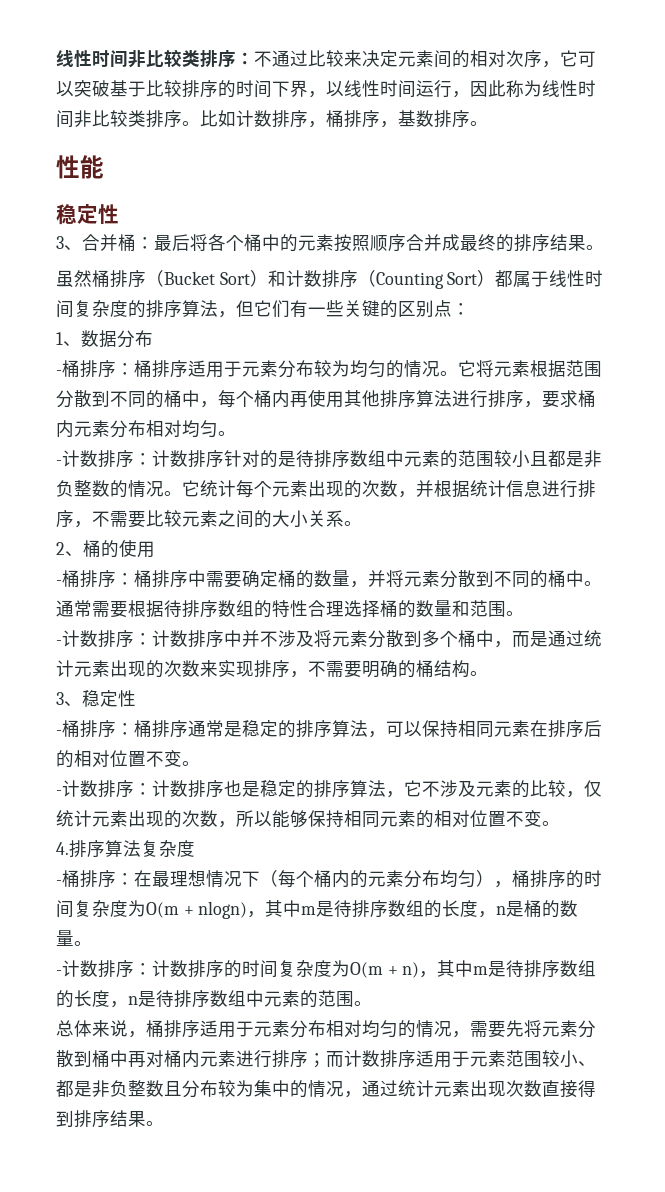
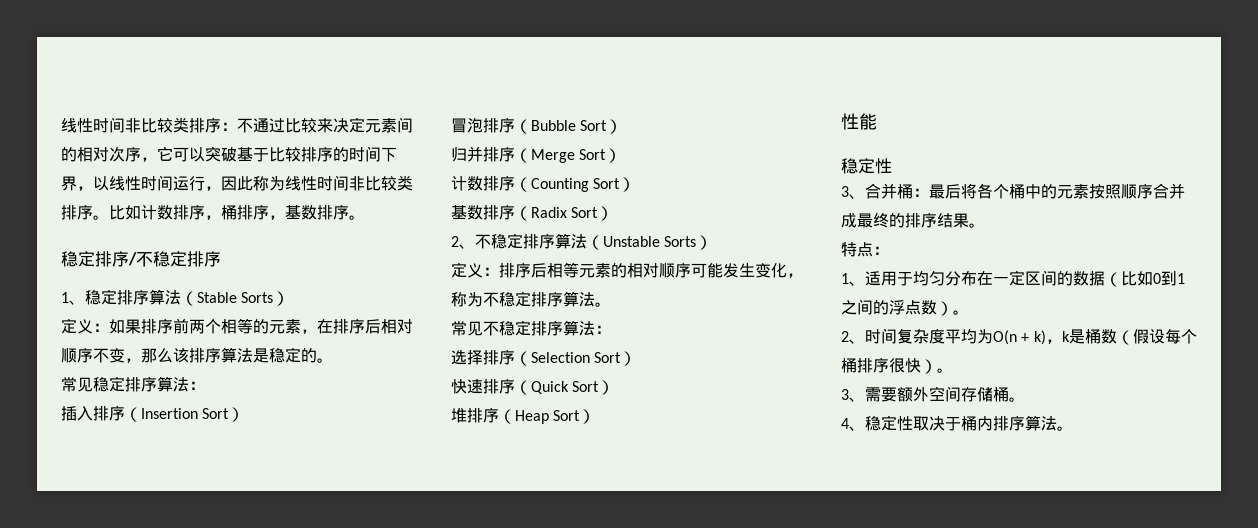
+ 稳定排序/不稳定排序
+ 1、稳定排序算法（Stable Sorts）
+ 定义：如果排序前两个相等的元素，在排序后相对顺序不变，那么该排序算法是稳定的。
+ 常见稳定排序算法：
+ 插入排序（Insertion Sort）
+ 冒泡排序（Bubble Sort）
+ 归并排序（Merge Sort）
+ 计数排序（Counting Sort）
+ 基数排序（Radix Sort）
+ 2、不稳定排序算法（Unstable Sorts）
+ 定义：排序后相等元素的相对顺序可能发生变化，称为不稳定排序算法。
+ 常见不稳定排序算法：
+ 选择排序（Selection Sort）
+ 快速排序（Quick Sort）
+ 堆排序（Heap Sort）
- 虽然桶排序（Bucket Sort）和计数排序（Counting Sort）都属于线性时间复杂度的排序算法，但它们有一些关键的区别点：
- 1、数据分布
- -桶排序：桶排序适用于元素分布较为均匀的情况。它将元素根据范围分散到不同的桶中，每个桶内再使用其他排序算法进行排序，要求桶内元素分布相对均匀。
- -计数排序：计数排序针对的是待排序数组中元素的范围较小且都是非负整数的情况。它统计每个元素出现的次数，并根据统计信息进行排序，不需要比较元素之间的大小关系。
- 2、桶的使用
- -桶排序：桶排序中需要确定桶的数量，并将元素分散到不同的桶中。通常需要根据待排序数组的特性合理选择桶的数量和范围。
- -计数排序：计数排序中并不涉及将元素分散到多个桶中，而是通过统计元素出现的次数来实现排序，不需要明确的桶结构。
- 3、稳定性
- -桶排序：桶排序通常是稳定的排序算法，可以保持相同元素在排序后的相对位置不变。
- -计数排序：计数排序也是稳定的排序算法，它不涉及元素的比较，仅统计元素出现的次数，所以能够保持相同元素的相对位置不变。
- 4.排序算法复杂度
- -桶排序：在最理想情况下（每个桶内的元素分布均匀），桶排序的时间复杂度为O(m + nlogn)，其中m是待排序数组的长度，n是桶的数量。
- -计数排序：计数排序的时间复杂度为O(m + n)，其中m是待排序数组的长度，n是待排序数组中元素的范围。
- 总体来说，桶排序适用于元素分布相对均匀的情况，需要先将元素分散到桶中再对桶内元素进行排序；而计数排序适用于元素范围较小、都是非负整数且分布较为集中的情况，通过统计元素出现次数直接得到排序结果。
+ 特点：
+ 1、适用于均匀分布在一定区间的数据（比如0到1之间的浮点数）。
+ 2、时间复杂度平均为O(n + k)，k是桶数（假设每个桶排序很快）。
+ 3、需要额外空间存储桶。
+ 4、稳定性取决于桶内排序算法。

